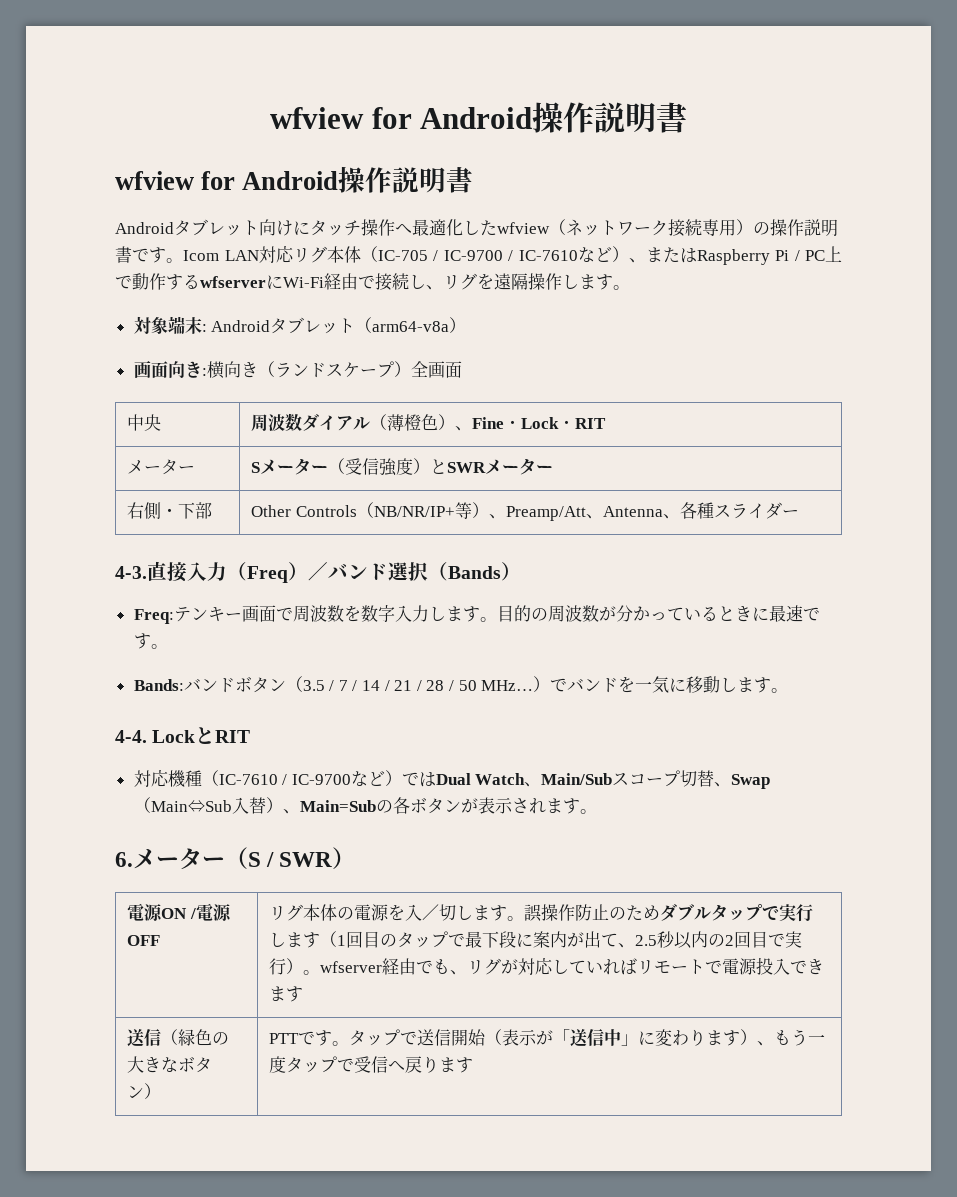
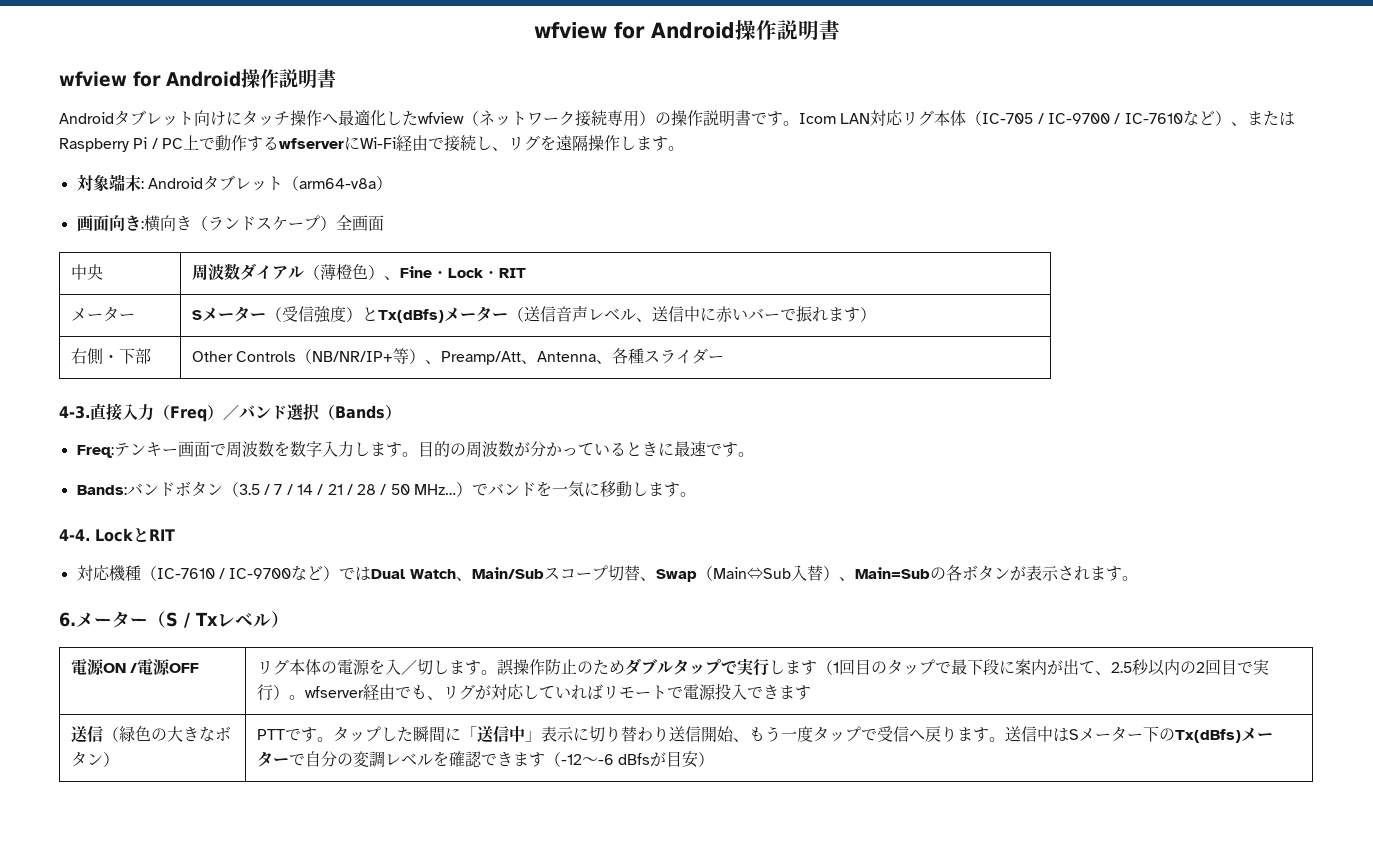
- メーター | Sメーター（受信強度）とSWRメーター
+ メーター | Sメーター（受信強度）とTx(dBfs)メーター（送信音声レベル、送信中に赤いバーで振れます）
- 6.メーター（S / SWR）
+ 6.メーター（S / Txレベル）
- タップで送信開始（表示が「送信中」に変わります）、もう一度タップで受信へ戻ります
+ タップした瞬間に「送信中」表示に切り替わり送信開始、もう一度タップで受信へ戻ります。送信中はSメーター下のTx(dBfs)メーターで自分の変調レベルを確認できます（-12〜-6 dBfsが目安）

